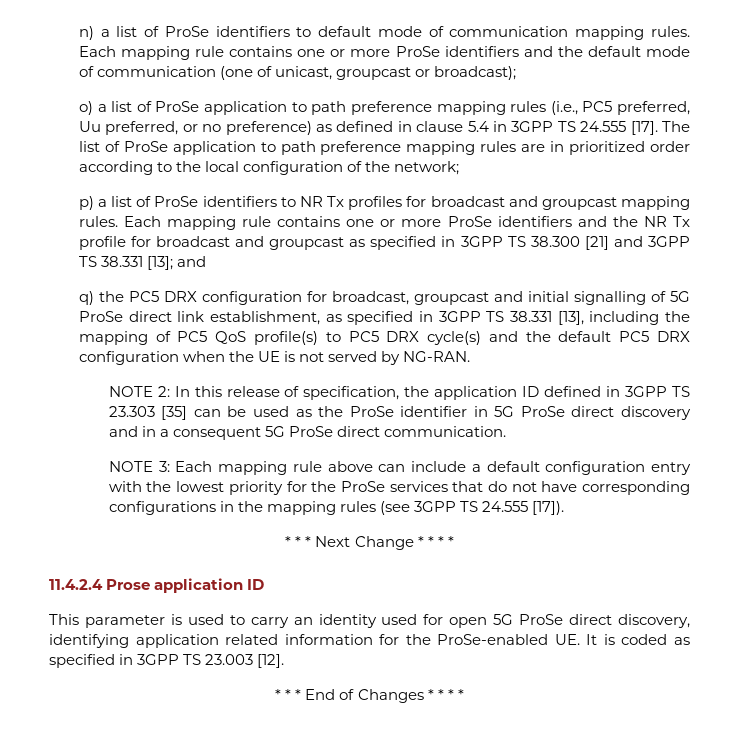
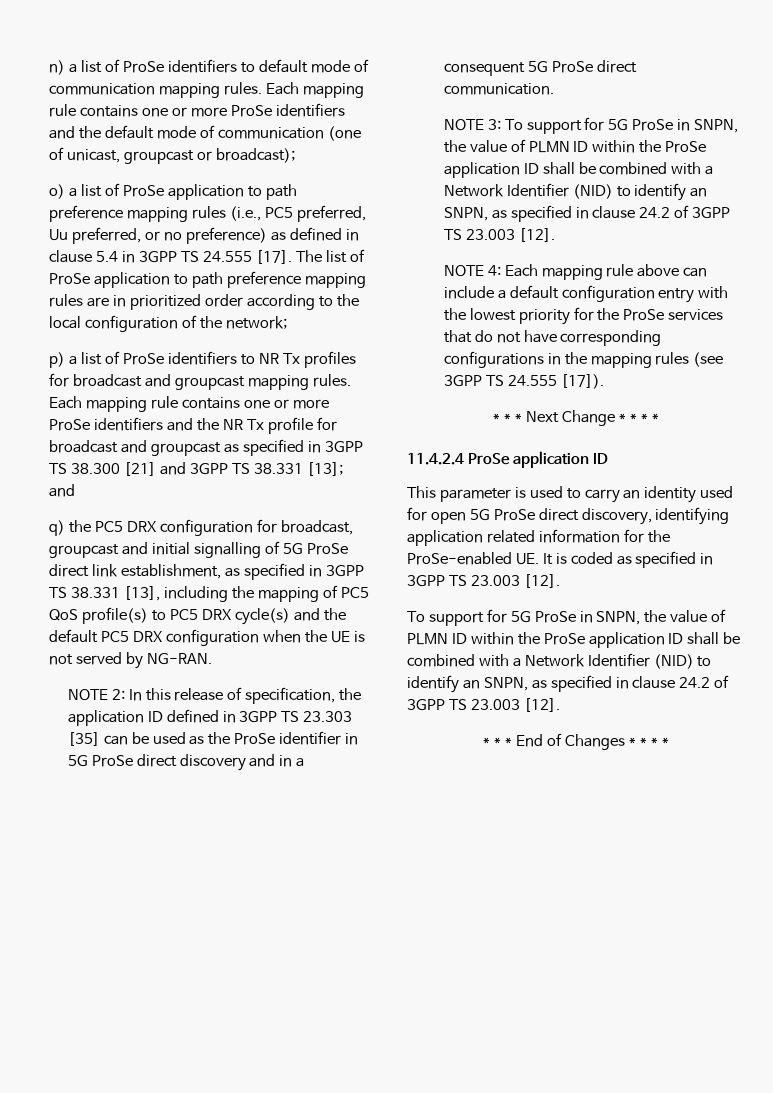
- NOTE 3: Each mapping rule above can include a default configuration entry with the lowest priority for the ProSe services that do not have corresponding configurations in the mapping rules (see 3GPP TS 24.555 [17]).
+ NOTE 3: To support for 5G ProSe in SNPN, the value of PLMN ID within the ProSe application ID shall be combined with a Network Identifier (NID) to identify an SNPN, as specified in clause 24.2 of 3GPP TS 23.003 [12].
+ NOTE 4: Each mapping rule above can include a default configuration entry with the lowest priority for the ProSe services that do not have corresponding configurations in the mapping rules (see 3GPP TS 24.555 [17]).
- 11.4.2.4 Prose application ID
+ 11.4.2.4 ProSe application ID
  This parameter is used to carry an identity used for open 5G ProSe direct discovery, identifying application related information for the ProSe-enabled UE. It is coded as specified in 3GPP TS 23.003 [12].
+ To support for 5G ProSe in SNPN, the value of PLMN ID within the ProSe application ID shall be combined with a Network Identifier (NID) to identify an SNPN, as specified in clause 24.2 of 3GPP TS 23.003 [12].

